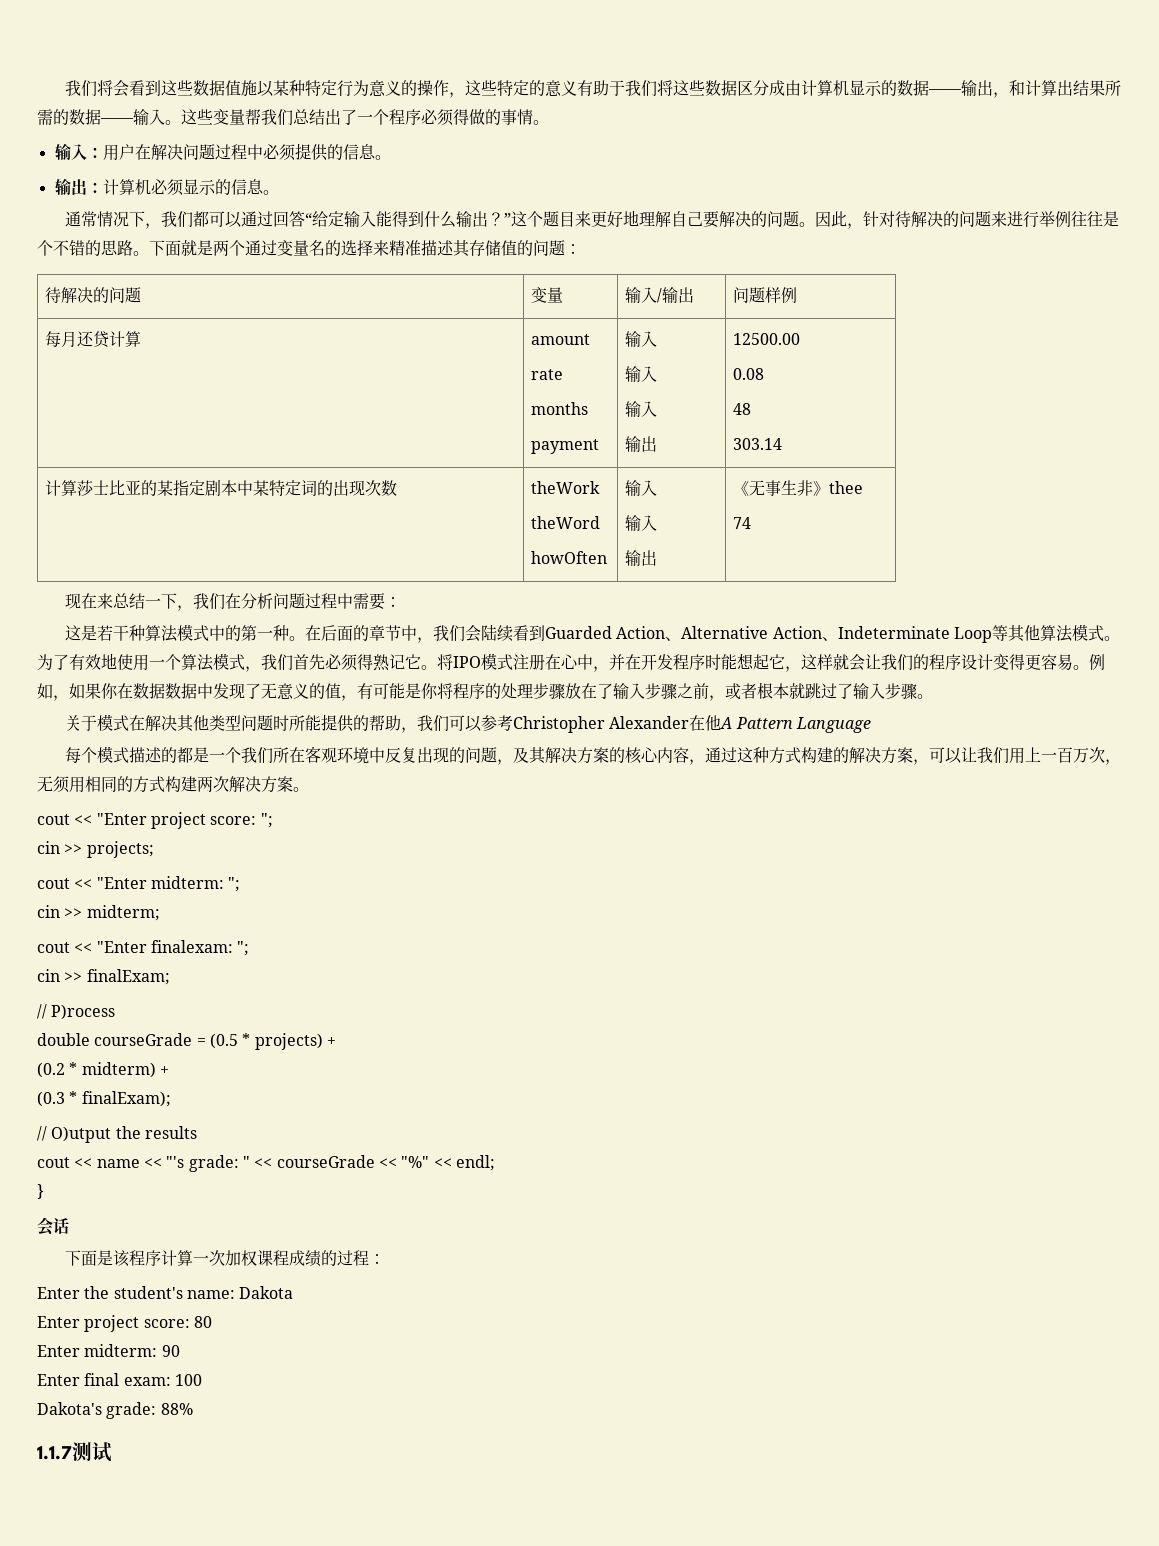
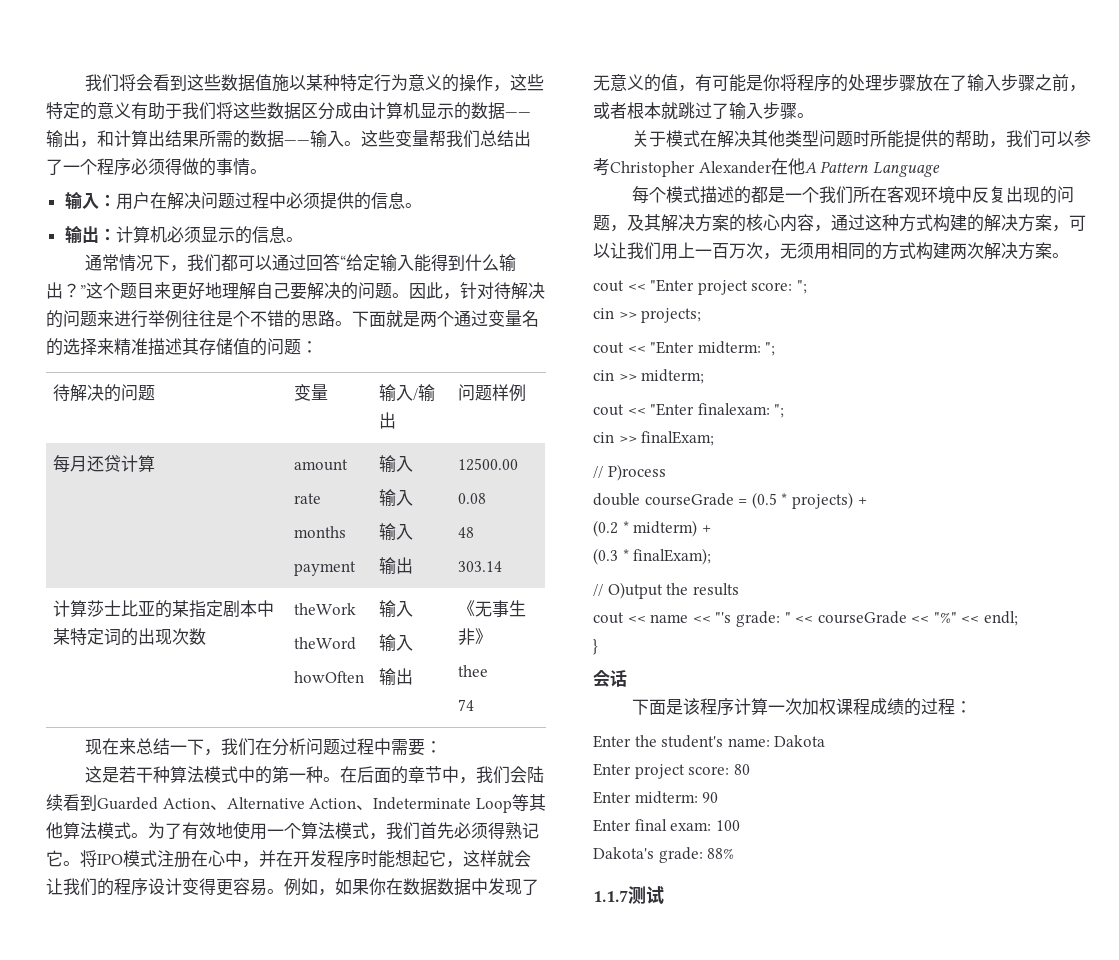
  计算莎士比亚的某指定剧本中某特定词的出现次数 | theWork
  theWord
  howOften | 输入
  输入
- 输出 | 《无事生非》thee
+ 输出 | 《无事生非》
+ thee

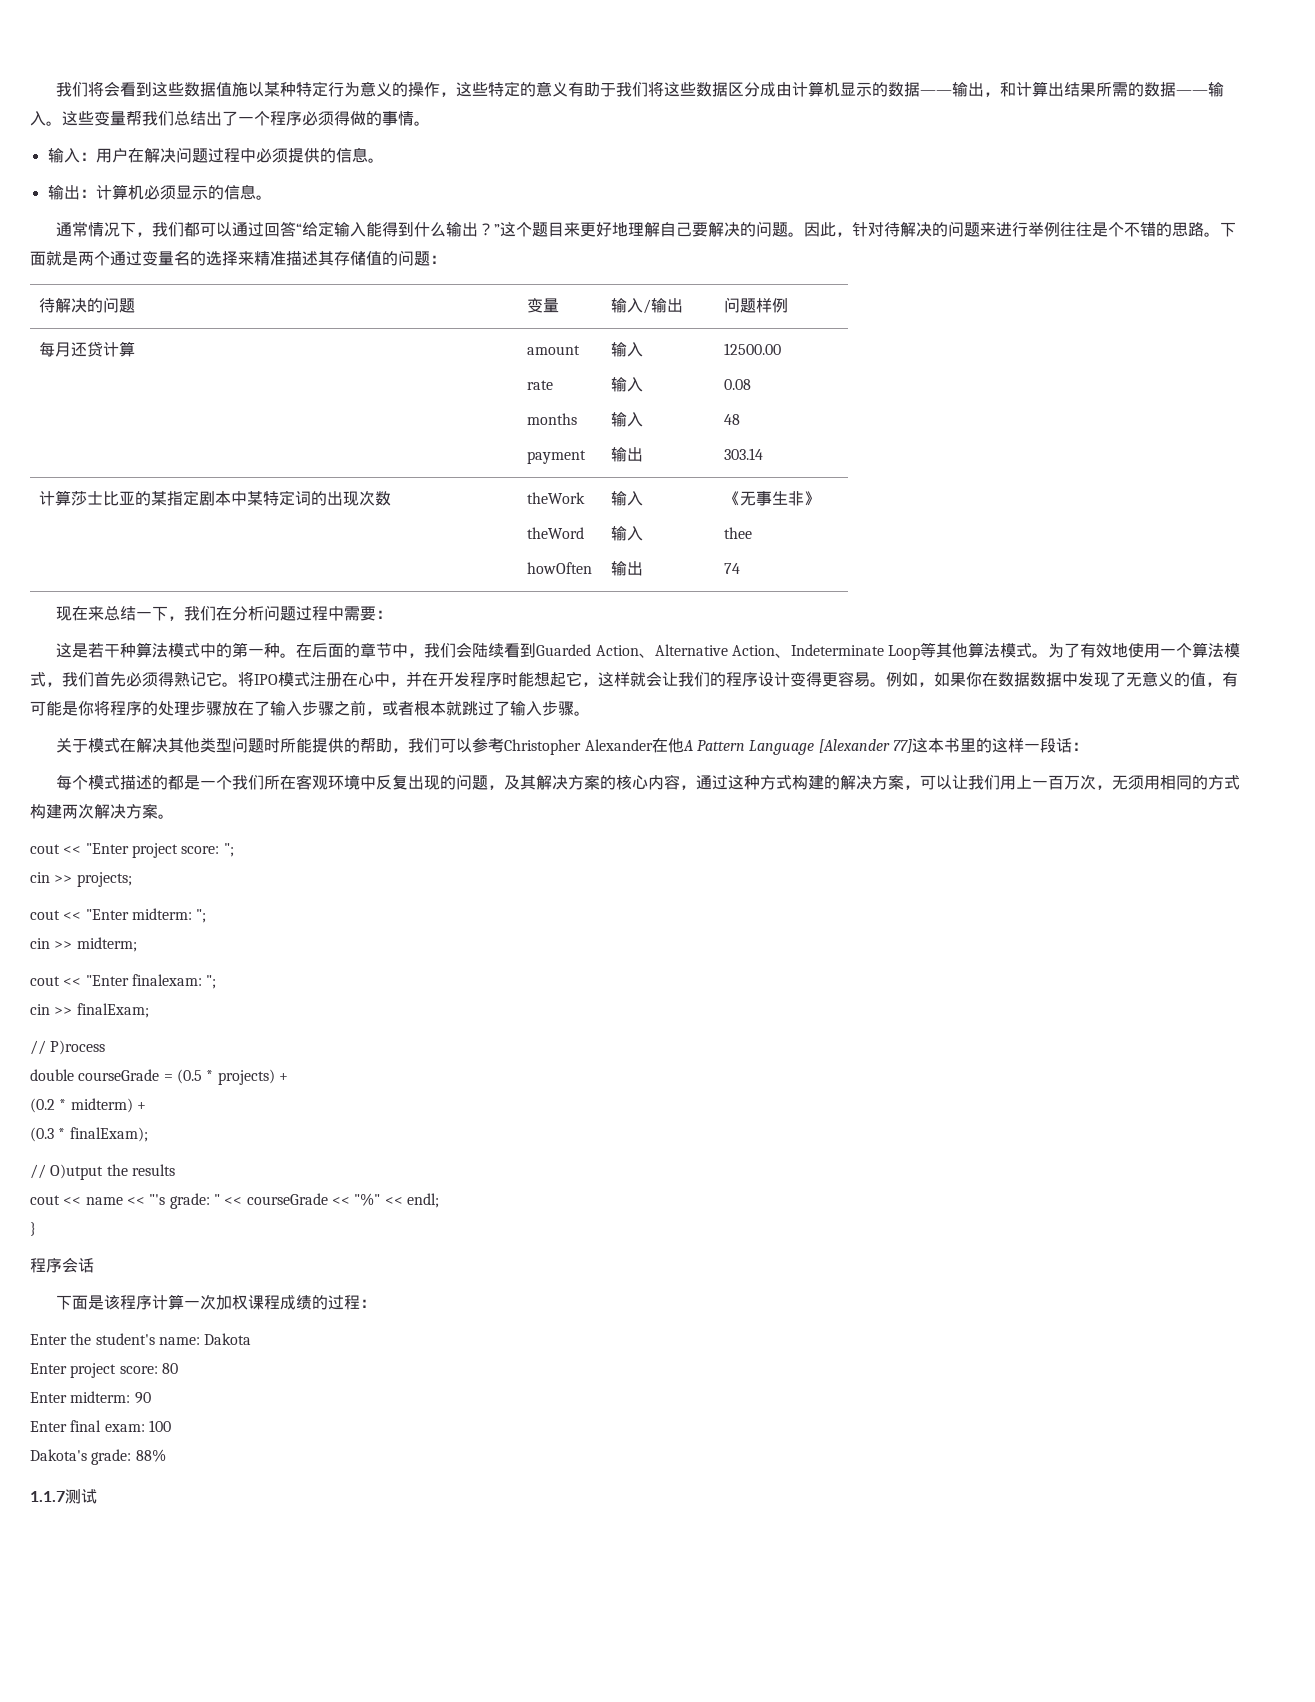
- 关于模式在解决其他类型问题时所能提供的帮助，我们可以参考Christopher Alexander在他A Pattern Language
+ 关于模式在解决其他类型问题时所能提供的帮助，我们可以参考Christopher Alexander在他A Pattern Language [Alexander 77]这本书里的这样一段话：
- 会话
+ 程序会话

